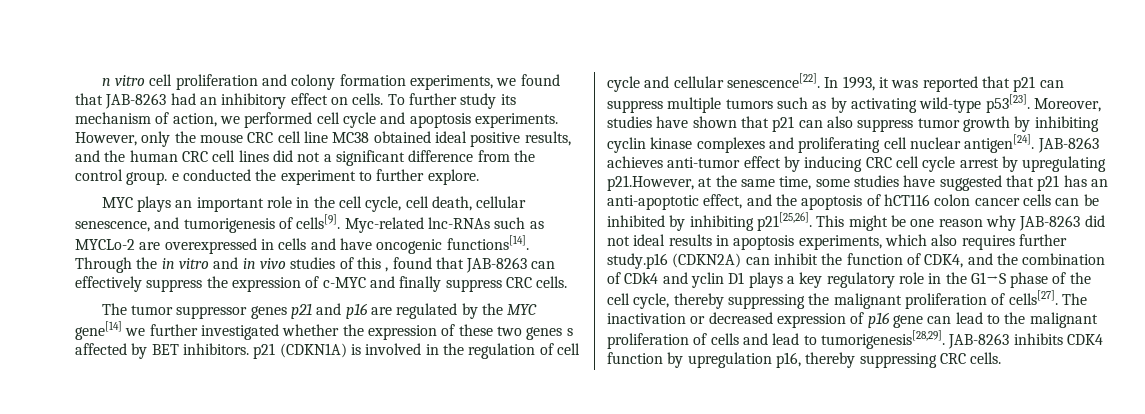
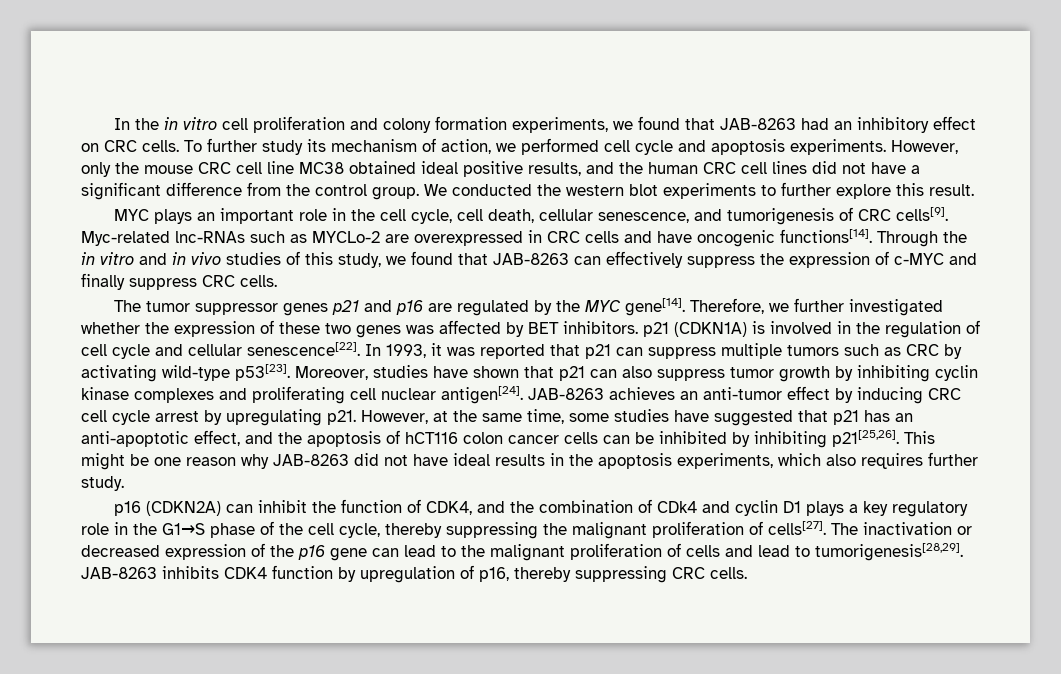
- n vitro cell proliferation and colony formation experiments, we found that JAB-8263 had an inhibitory effect on cells.
+ In the in vitro cell proliferation and colony formation experiments, we found that JAB-8263 had an inhibitory effect on CRC cells.
- However, only the mouse CRC cell line MC38 obtained ideal positive results, and the human CRC cell lines did not a significant difference from the control group. e conducted the experiment to further explore.
+ However, only the mouse CRC cell line MC38 obtained ideal positive results, and the human CRC cell lines did not have a significant difference from the control group. We conducted the western blot experiments to further explore this result.
- MYC plays an important role in the cell cycle, cell death, cellular senescence, and tumorigenesis of cells[9].
+ MYC plays an important role in the cell cycle, cell death, cellular senescence, and tumorigenesis of CRC cells[9].
- Myc-related lnc-RNAs such as MYCLo-2 are overexpressed in cells and have oncogenic functions[14].
+ Myc-related lnc-RNAs such as MYCLo-2 are overexpressed in CRC cells and have oncogenic functions[14].
- Through the in vitro and in vivo studies of this , found that JAB-8263 can effectively suppress the expression of c-MYC and finally suppress CRC cells.
+ Through the in vitro and in vivo studies of this study, we found that JAB-8263 can effectively suppress the expression of c-MYC and finally suppress CRC cells.
- The tumor suppressor genes p21 and p16 are regulated by the MYC gene[14] we further investigated whether the expression of these two genes s affected by BET inhibitors. p21 (CDKN1A) is involved in the regulation of cell cycle and cellular senescence[22].
+ The tumor suppressor genes p21 and p16 are regulated by the MYC gene[14]. Therefore, we further investigated whether the expression of these two genes was affected by BET inhibitors. p21 (CDKN1A) is involved in the regulation of cell cycle and cellular senescence[22].
- In 1993, it was reported that p21 can suppress multiple tumors such as by activating wild-type p53[23].
+ In 1993, it was reported that p21 can suppress multiple tumors such as CRC by activating wild-type p53[23].
- JAB-8263 achieves anti-tumor effect by inducing CRC cell cycle arrest by upregulating p21.However, at the same time, some studies have suggested that p21 has an anti-apoptotic effect, and the apoptosis of hCT116 colon cancer cells can be inhibited by inhibiting p21[25,26].
+ JAB-8263 achieves an anti-tumor effect by inducing CRC cell cycle arrest by upregulating p21. However, at the same time, some studies have suggested that p21 has an anti-apoptotic effect, and the apoptosis of hCT116 colon cancer cells can be inhibited by inhibiting p21[25,26].
- This might be one reason why JAB-8263 did not ideal results in apoptosis experiments, which also requires further study.p16 (CDKN2A) can inhibit the function of CDK4, and the combination of CDk4 and yclin D1 plays a key regulatory role in the G1→S phase of the cell cycle, thereby suppressing the malignant proliferation of cells[27].
+ This might be one reason why JAB-8263 did not have ideal results in the apoptosis experiments, which also requires further study.
+ p16 (CDKN2A) can inhibit the function of CDK4, and the combination of CDk4 and cyclin D1 plays a key regulatory role in the G1→S phase of the cell cycle, thereby suppressing the malignant proliferation of cells[27].
- The inactivation or decreased expression of p16 gene can lead to the malignant proliferation of cells and lead to tumorigenesis[28,29].
+ The inactivation or decreased expression of the p16 gene can lead to the malignant proliferation of cells and lead to tumorigenesis[28,29].
- JAB-8263 inhibits CDK4 function by upregulation p16, thereby suppressing CRC cells.
+ JAB-8263 inhibits CDK4 function by upregulation of p16, thereby suppressing CRC cells.

